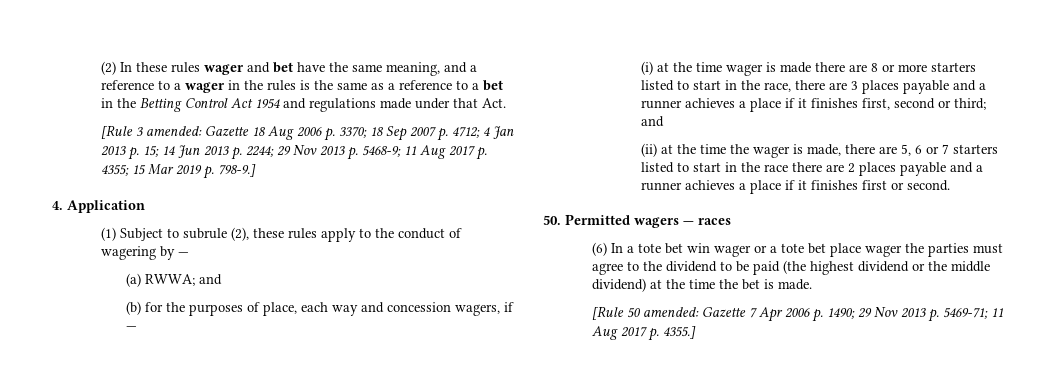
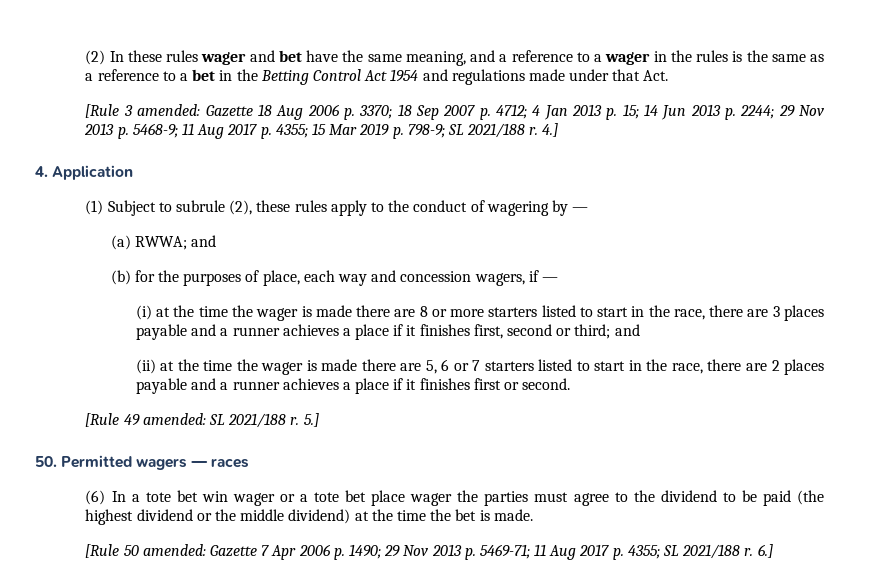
- [Rule 3 amended: Gazette 18 Aug 2006 p. 3370; 18 Sep 2007 p. 4712; 4 Jan 2013 p. 15; 14 Jun 2013 p. 2244; 29 Nov 2013 p. 5468-9; 11 Aug 2017 p. 4355; 15 Mar 2019 p. 798-9.]
+ [Rule 3 amended: Gazette 18 Aug 2006 p. 3370; 18 Sep 2007 p. 4712; 4 Jan 2013 p. 15; 14 Jun 2013 p. 2244; 29 Nov 2013 p. 5468-9; 11 Aug 2017 p. 4355; 15 Mar 2019 p. 798-9; SL 2021/188 r. 4.]
- (i) at the time wager is made there are 8 or more starters listed to start in the race, there are 3 places payable and a runner achieves a place if it finishes first, second or third; and
+ (i) at the time the wager is made there are 8 or more starters listed to start in the race, there are 3 places payable and a runner achieves a place if it finishes first, second or third; and
- (ii) at the time the wager is made, there are 5, 6 or 7 starters listed to start in the race there are 2 places payable and a runner achieves a place if it finishes first or second.
+ (ii) at the time the wager is made there are 5, 6 or 7 starters listed to start in the race, there are 2 places payable and a runner achieves a place if it finishes first or second.
+ [Rule 49 amended: SL 2021/188 r. 5.]
- [Rule 50 amended: Gazette 7 Apr 2006 p. 1490; 29 Nov 2013 p. 5469-71; 11 Aug 2017 p. 4355.]
+ [Rule 50 amended: Gazette 7 Apr 2006 p. 1490; 29 Nov 2013 p. 5469-71; 11 Aug 2017 p. 4355; SL 2021/188 r. 6.]

